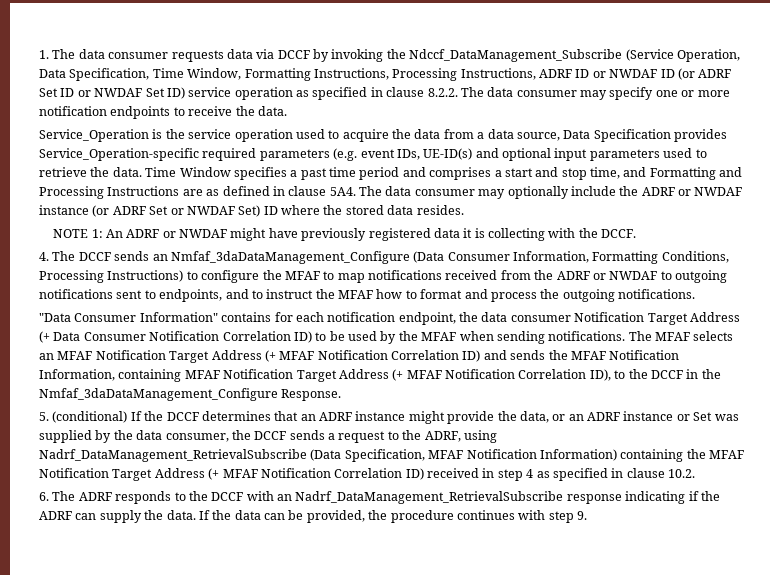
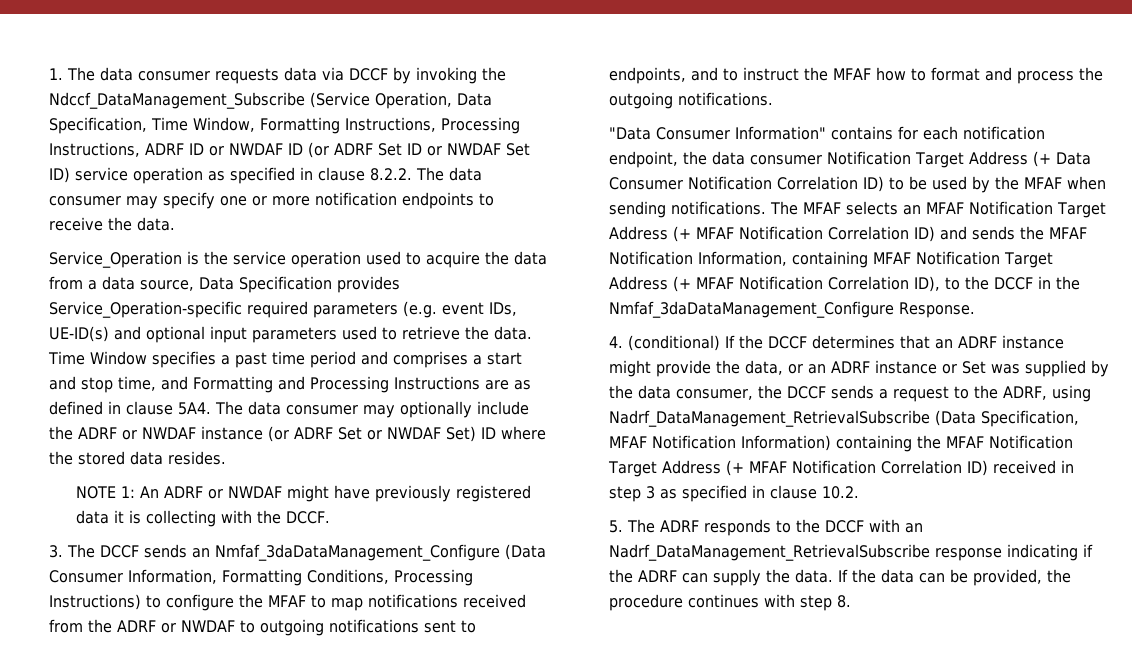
- 4. The DCCF sends an Nmfaf_3daDataManagement_Configure (Data Consumer Information, Formatting Conditions, Processing Instructions) to configure the MFAF to map notifications received from the ADRF or NWDAF to outgoing notifications sent to endpoints, and to instruct the MFAF how to format and process the outgoing notifications.
+ 3. The DCCF sends an Nmfaf_3daDataManagement_Configure (Data Consumer Information, Formatting Conditions, Processing Instructions) to configure the MFAF to map notifications received from the ADRF or NWDAF to outgoing notifications sent to endpoints, and to instruct the MFAF how to format and process the outgoing notifications.
- 5. (conditional) If the DCCF determines that an ADRF instance might provide the data, or an ADRF instance or Set was supplied by the data consumer, the DCCF sends a request to the ADRF, using Nadrf_DataManagement_RetrievalSubscribe (Data Specification, MFAF Notification Information) containing the MFAF Notification Target Address (+ MFAF Notification Correlation ID) received in step 4 as specified in clause 10.2.
+ 4. (conditional) If the DCCF determines that an ADRF instance might provide the data, or an ADRF instance or Set was supplied by the data consumer, the DCCF sends a request to the ADRF, using Nadrf_DataManagement_RetrievalSubscribe (Data Specification, MFAF Notification Information) containing the MFAF Notification Target Address (+ MFAF Notification Correlation ID) received in step 3 as specified in clause 10.2.
- 6. The ADRF responds to the DCCF with an Nadrf_DataManagement_RetrievalSubscribe response indicating if the ADRF can supply the data.
+ 5. The ADRF responds to the DCCF with an Nadrf_DataManagement_RetrievalSubscribe response indicating if the ADRF can supply the data.
- If the data can be provided, the procedure continues with step 9.
+ If the data can be provided, the procedure continues with step 8.

